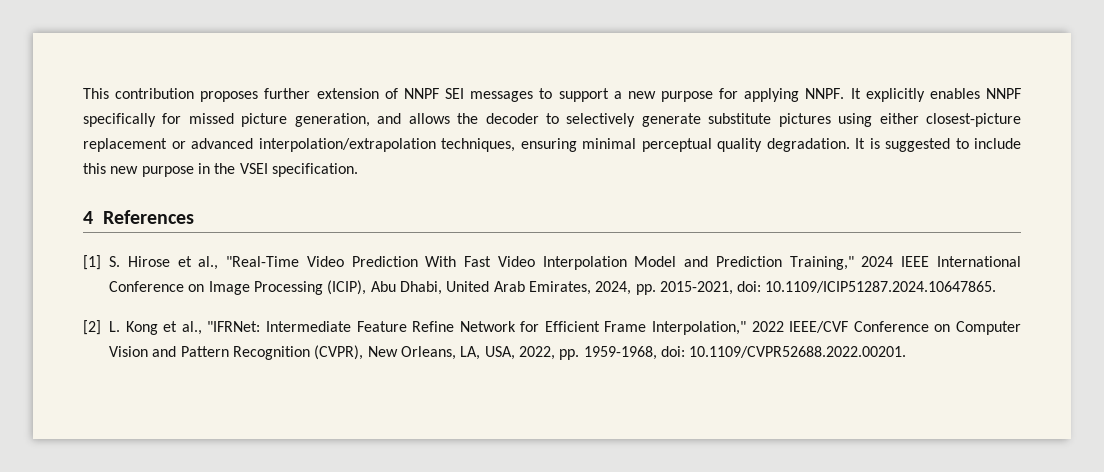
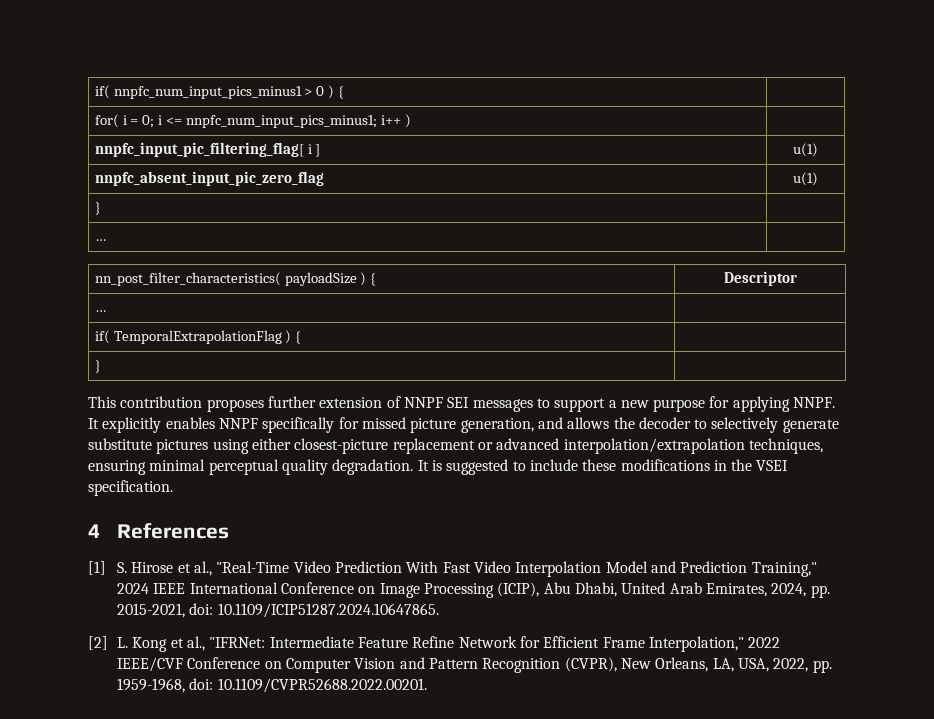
+ if( nnpfc_num_input_pics_minus1 > 0 ) { |
+ for( i = 0; i <= nnpfc_num_input_pics_minus1; i++ ) |
+ nnpfc_input_pic_filtering_flag[ i ] | u(1)
+ nnpfc_absent_input_pic_zero_flag | u(1)
+ } |
+ … |
+ nn_post_filter_characteristics( payloadSize ) { | Descriptor
+ … |
+ if( TemporalExtrapolationFlag ) { |
+ } |
- It is suggested to include this new purpose in the VSEI specification.
+ It is suggested to include these modifications in the VSEI specification.

